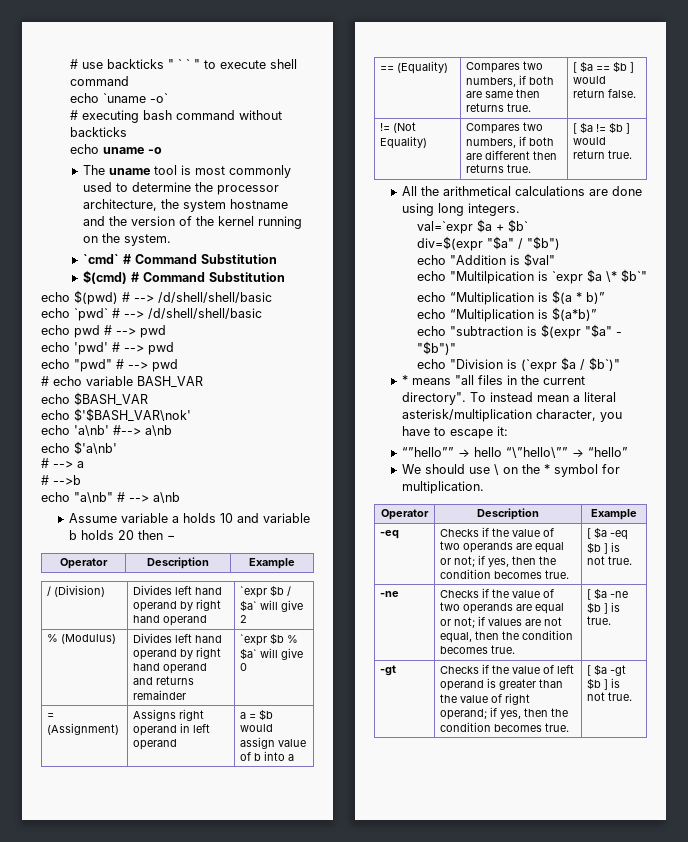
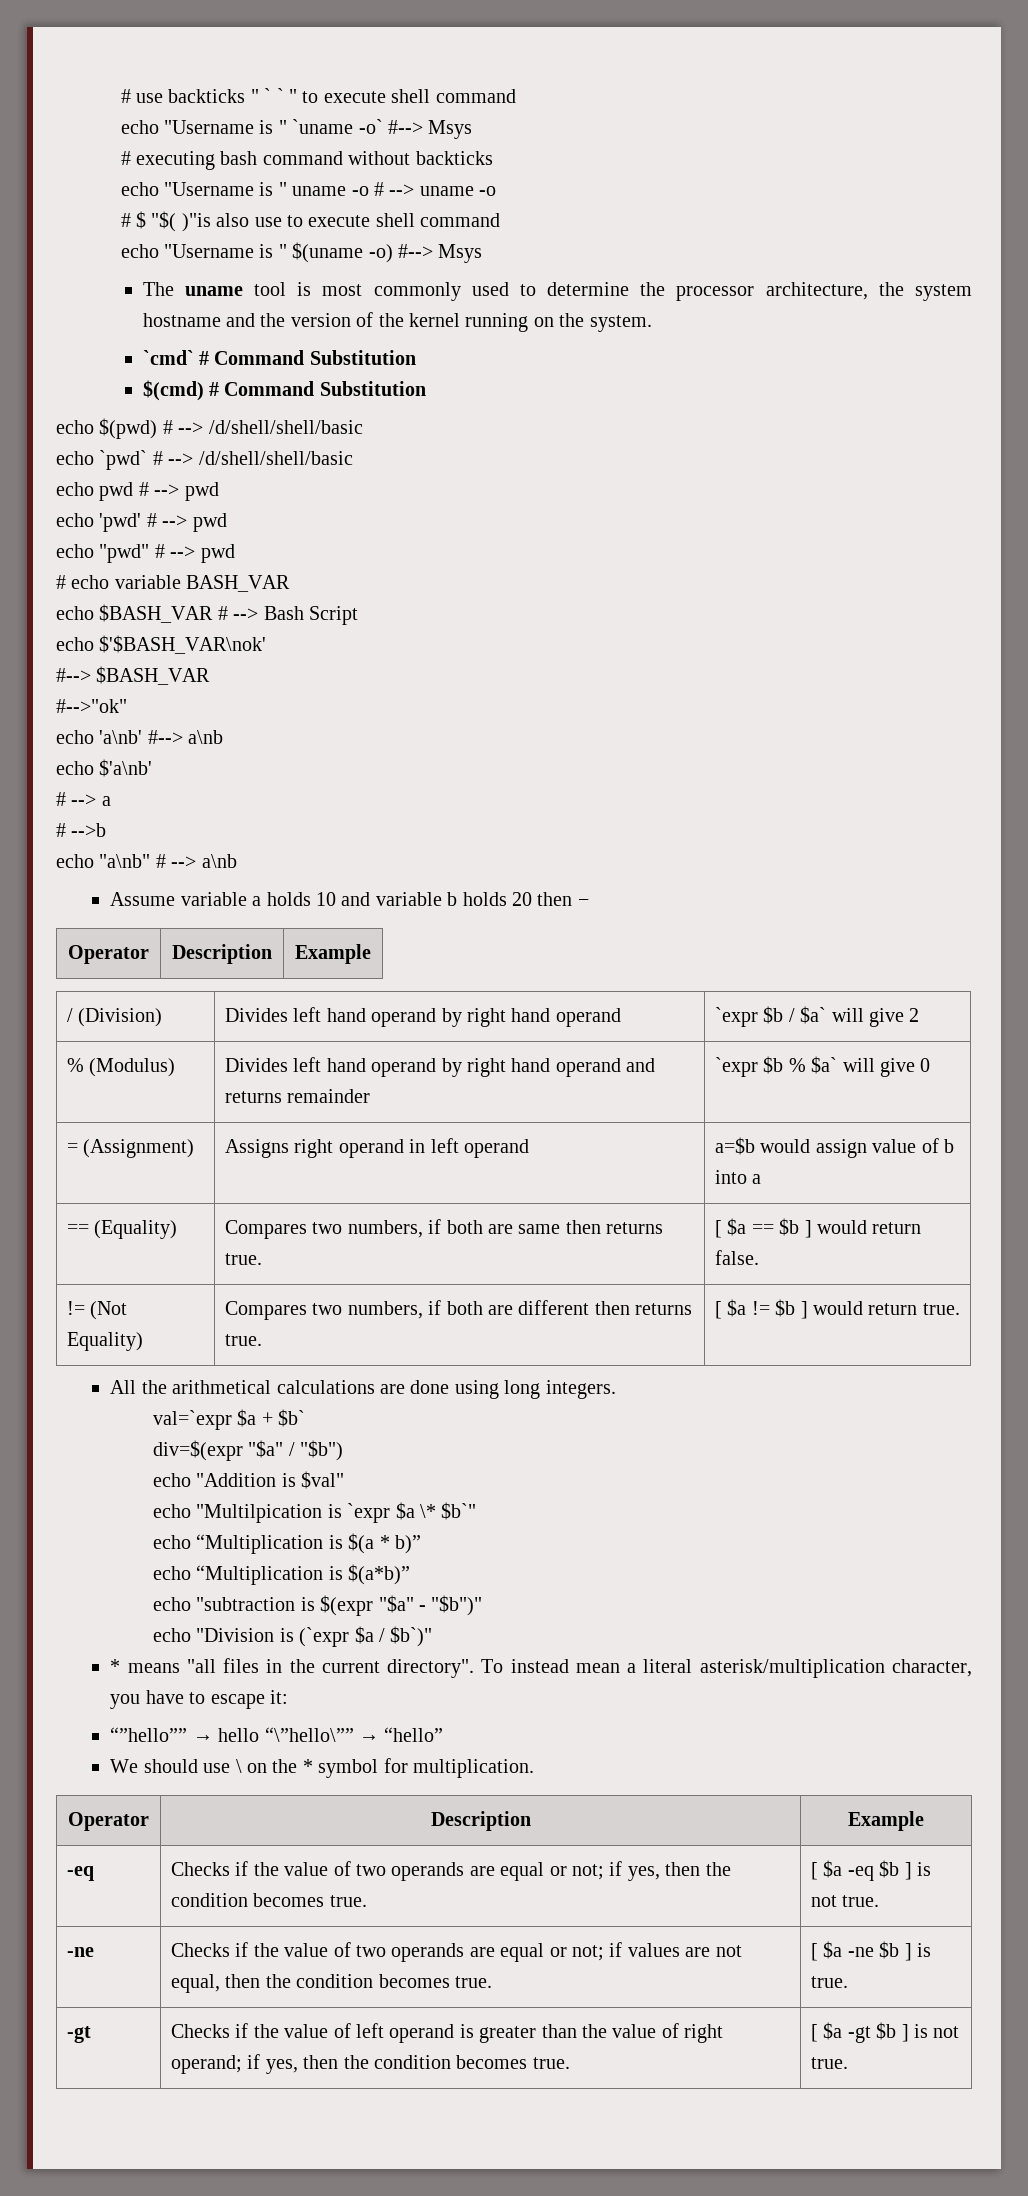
- echo `uname -o`
+ echo "Username is " `uname -o` #--> Msys
- echo uname -o
+ echo "Username is " uname -o # --> uname -o
+ # $ "$( )"is also use to execute shell command
+ echo "Username is " $(uname -o) #--> Msys
- echo $BASH_VAR
+ echo $BASH_VAR # --> Bash Script
+ #--> $BASH_VAR
+ #-->"ok"
- = (Assignment) | Assigns right operand in left operand | a = $b would assign value of b into a
+ = (Assignment) | Assigns right operand in left operand | a=$b would assign value of b into a

